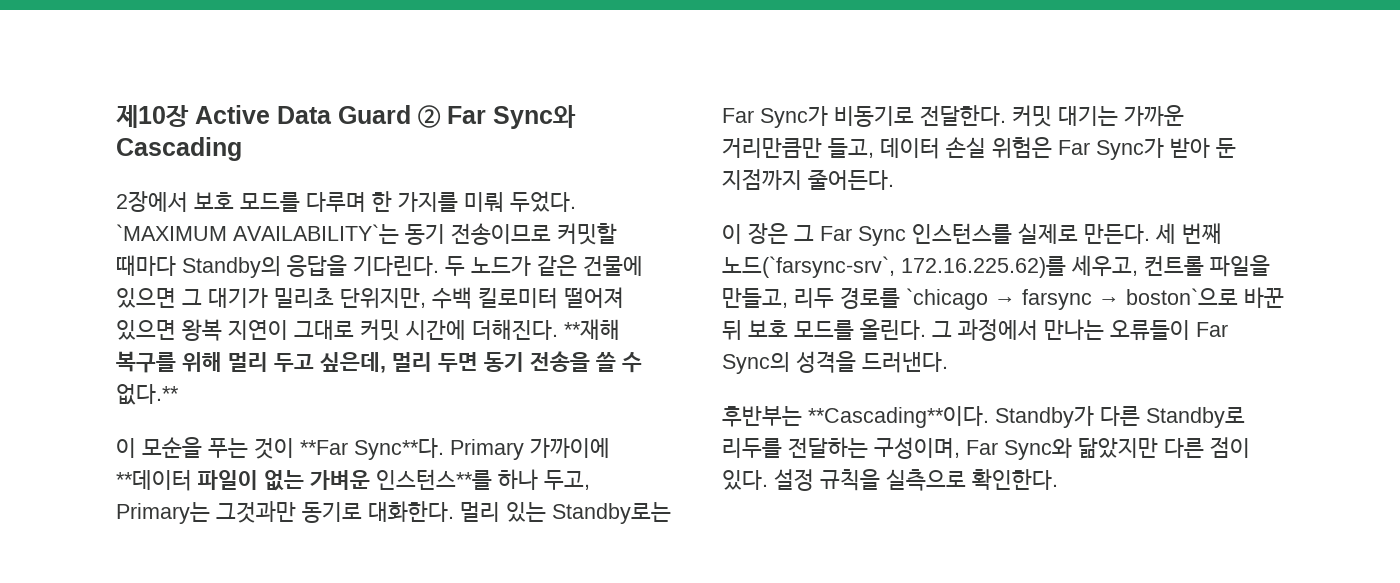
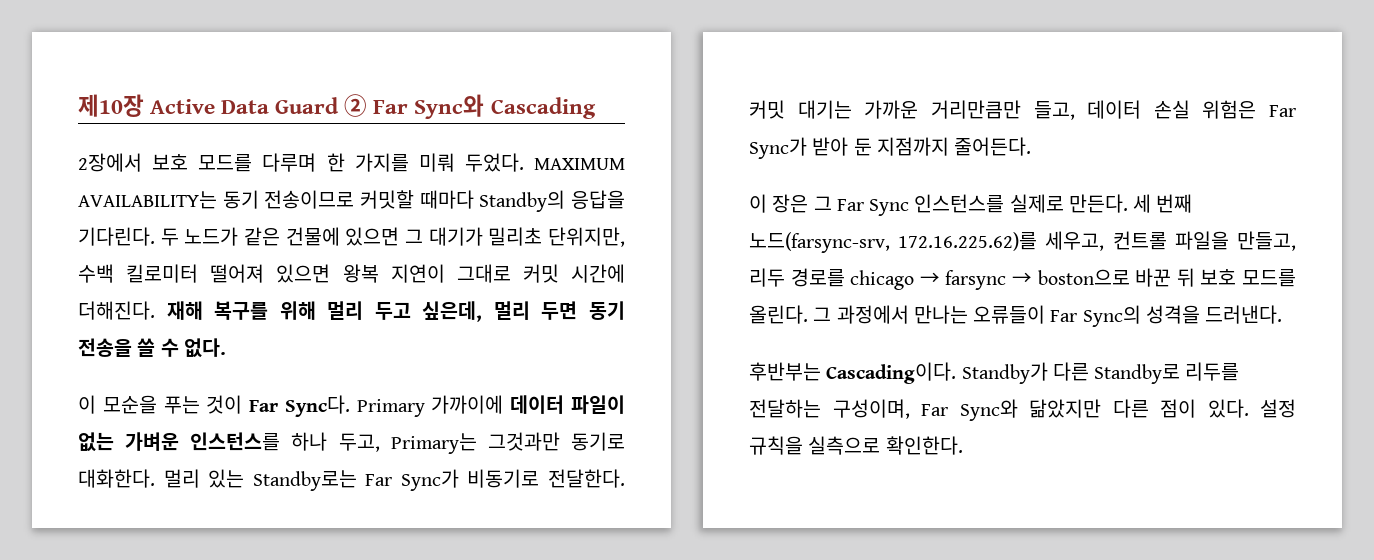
- `MAXIMUM AVAILABILITY`는 동기 전송이므로 커밋할 때마다 Standby의 응답을 기다린다.
+ MAXIMUM AVAILABILITY는 동기 전송이므로 커밋할 때마다 Standby의 응답을 기다린다.
- **재해 복구를 위해 멀리 두고 싶은데, 멀리 두면 동기 전송을 쓸 수 없다.**
+ 재해 복구를 위해 멀리 두고 싶은데, 멀리 두면 동기 전송을 쓸 수 없다.
- 이 모순을 푸는 것이 **Far Sync**다.
+ 이 모순을 푸는 것이 Far Sync다.
- Primary 가까이에 **데이터 파일이 없는 가벼운 인스턴스**를 하나 두고, Primary는 그것과만 동기로 대화한다.
+ Primary 가까이에 데이터 파일이 없는 가벼운 인스턴스를 하나 두고, Primary는 그것과만 동기로 대화한다.
- 세 번째 노드(`farsync-srv`, 172.16.225.62)를 세우고, 컨트롤 파일을 만들고, 리두 경로를 `chicago → farsync → boston`으로 바꾼 뒤 보호 모드를 올린다.
+ 세 번째 노드(farsync-srv, 172.16.225.62)를 세우고, 컨트롤 파일을 만들고, 리두 경로를 chicago → farsync → boston으로 바꾼 뒤 보호 모드를 올린다.
- 후반부는 **Cascading**이다.
+ 후반부는 Cascading이다.

